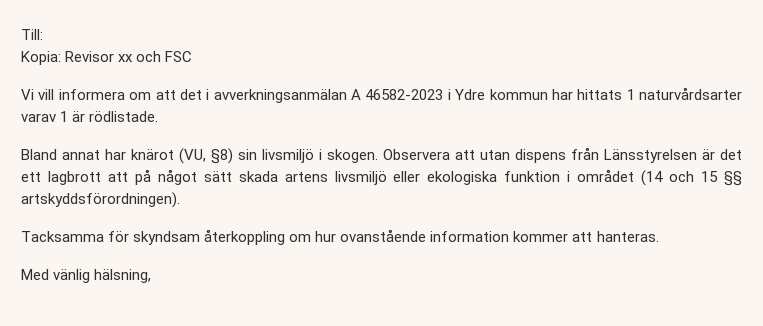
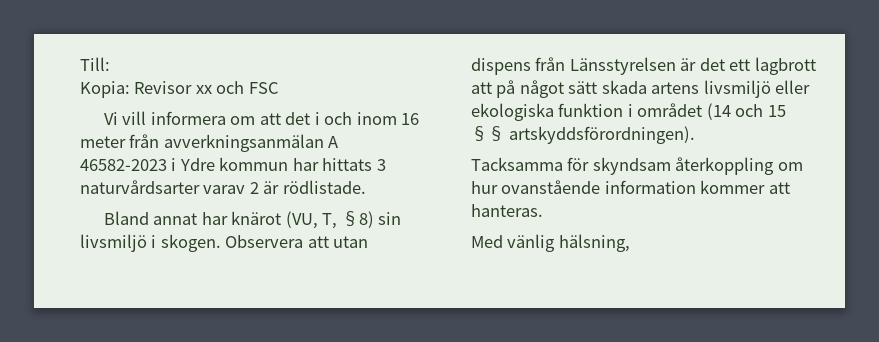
- Vi vill informera om att det i avverkningsanmälan A 46582-2023 i Ydre kommun har hittats 1 naturvårdsarter varav 1 är rödlistade.
+ Vi vill informera om att det i och inom 16 meter från avverkningsanmälan A 46582-2023 i Ydre kommun har hittats 3 naturvårdsarter varav 2 är rödlistade.
- Bland annat har knärot (VU, §8) sin livsmiljö i skogen.
+ Bland annat har knärot (VU, T, §8) sin livsmiljö i skogen.

